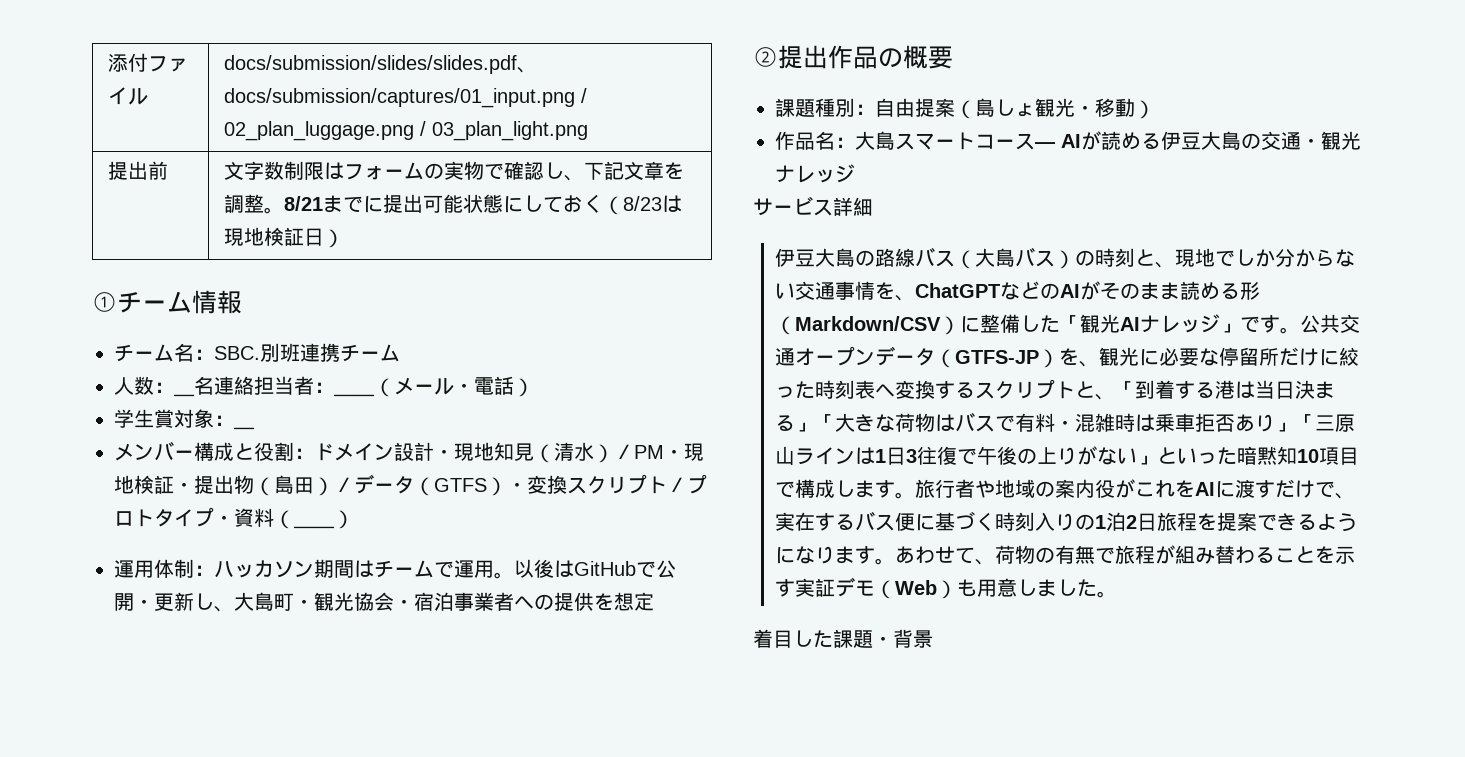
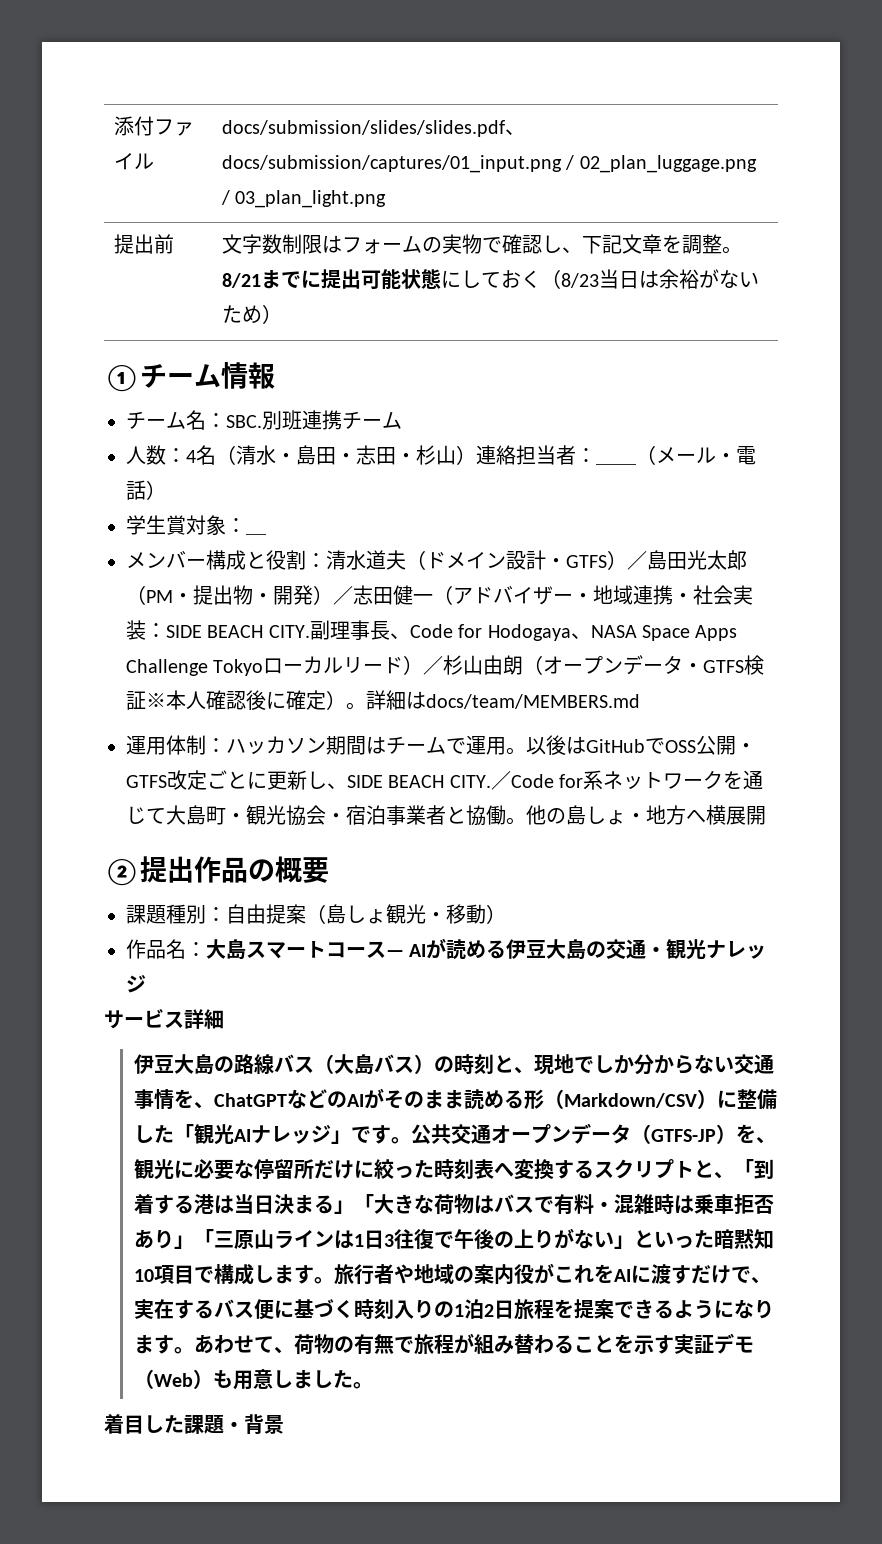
- 提出前 | 文字数制限はフォームの実物で確認し、下記文章を調整。8/21までに提出可能状態にしておく（8/23は現地検証日）
+ 提出前 | 文字数制限はフォームの実物で確認し、下記文章を調整。8/21までに提出可能状態にしておく（8/23当日は余裕がないため）
- 人数：＿名連絡担当者：＿＿（メール・電話）
+ 人数：4名（清水・島田・志田・杉山）連絡担当者：＿＿（メール・電話）
- メンバー構成と役割：ドメイン設計・現地知見（清水）／PM・現地検証・提出物（島田）／データ（GTFS）・変換スクリプト／プロトタイプ・資料（＿＿）
+ メンバー構成と役割：清水道夫（ドメイン設計・GTFS）／島田光太郎（PM・提出物・開発）／志田健一（アドバイザー・地域連携・社会実装：SIDE BEACH CITY.副理事長、Code for Hodogaya、NASA Space Apps Challenge Tokyoローカルリード）／杉山由朗（オープンデータ・GTFS検証※本人確認後に確定）。詳細はdocs/team/MEMBERS.md
- 以後はGitHubで公開・更新し、大島町・観光協会・宿泊事業者への提供を想定
+ 以後はGitHubでOSS公開・GTFS改定ごとに更新し、SIDE BEACH CITY.／Code for系ネットワークを通じて大島町・観光協会・宿泊事業者と協働。他の島しょ・地方へ横展開

